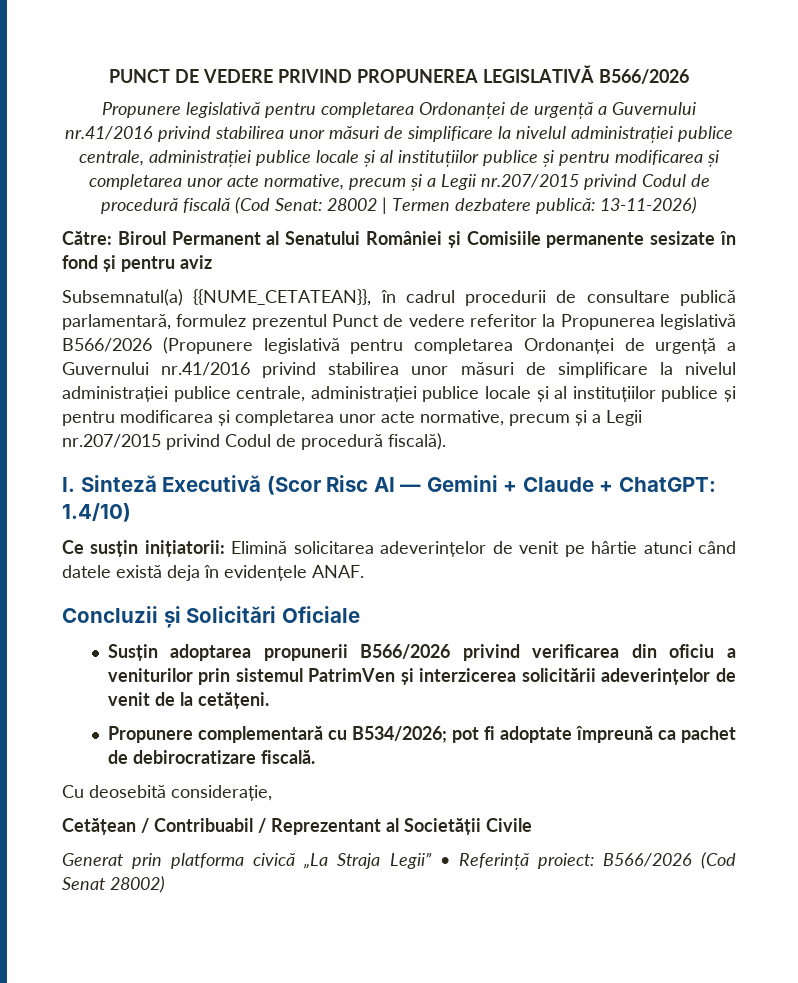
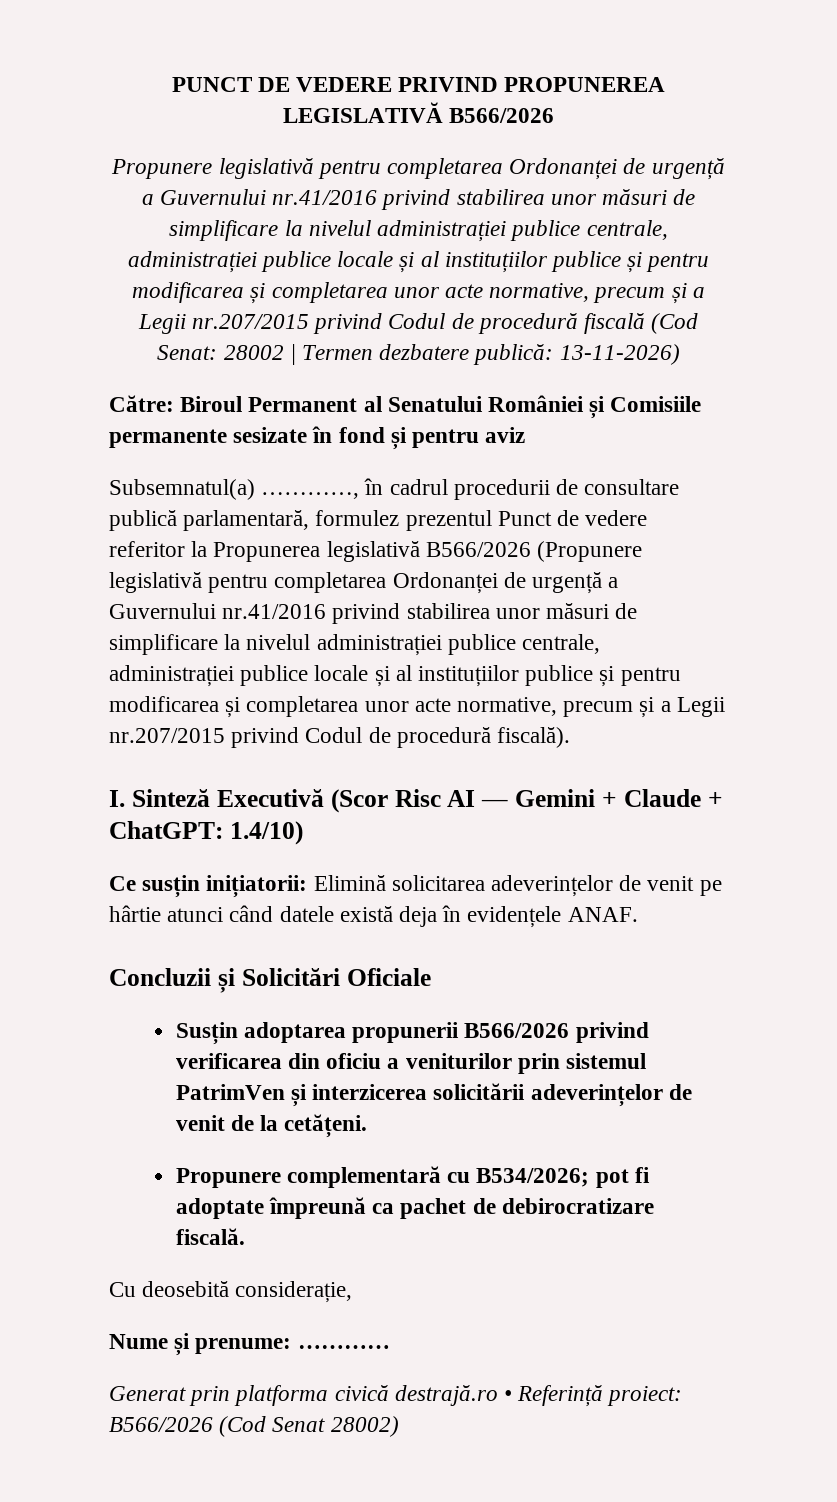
- Subsemnatul(a) {{NUME_CETATEAN}}, în cadrul procedurii de consultare publică parlamentară, formulez prezentul Punct de vedere referitor la Propunerea legislativă B566/2026 (Propunere legislativă pentru completarea Ordonanței de urgență a Guvernului nr.41/2016 privind stabilirea unor măsuri de simplificare la nivelul administrației publice centrale, administrației publice locale și al instituțiilor publice și pentru modificarea și completarea unor acte normative, precum și a Legii nr.207/2015 privind Codul de procedură fiscală).
+ Subsemnatul(a) …………, în cadrul procedurii de consultare publică parlamentară, formulez prezentul Punct de vedere referitor la Propunerea legislativă B566/2026 (Propunere legislativă pentru completarea Ordonanței de urgență a Guvernului nr.41/2016 privind stabilirea unor măsuri de simplificare la nivelul administrației publice centrale, administrației publice locale și al instituțiilor publice și pentru modificarea și completarea unor acte normative, precum și a Legii nr.207/2015 privind Codul de procedură fiscală).
- Cetățean / Contribuabil / Reprezentant al Societății Civile
+ Nume și prenume: …………
- Generat prin platforma civică „La Straja Legii” • Referință proiect: B566/2026 (Cod Senat 28002)
+ Generat prin platforma civică destrajă.ro • Referință proiect: B566/2026 (Cod Senat 28002)

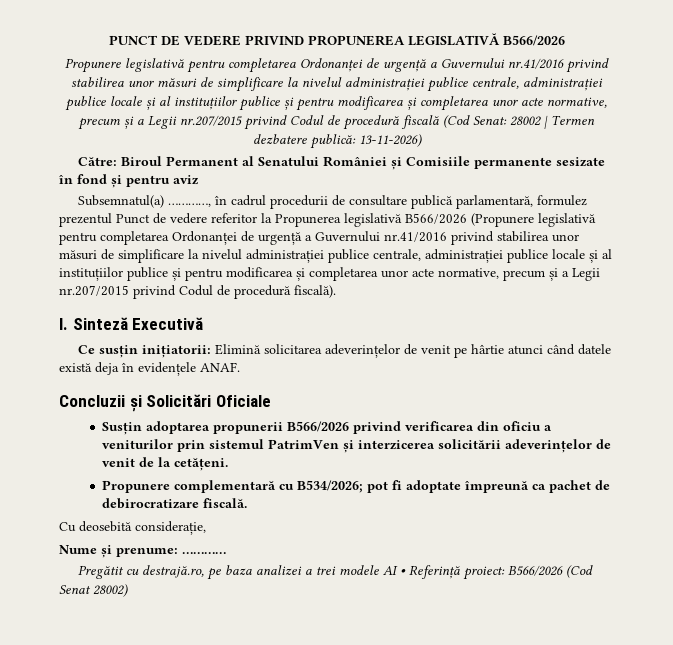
- I. Sinteză Executivă (Scor Risc AI — Gemini + Claude + ChatGPT: 1.4/10)
+ I. Sinteză Executivă
- Generat prin platforma civică destrajă.ro • Referință proiect: B566/2026 (Cod Senat 28002)
+ Pregătit cu destrajă.ro, pe baza analizei a trei modele AI • Referință proiect: B566/2026 (Cod Senat 28002)

